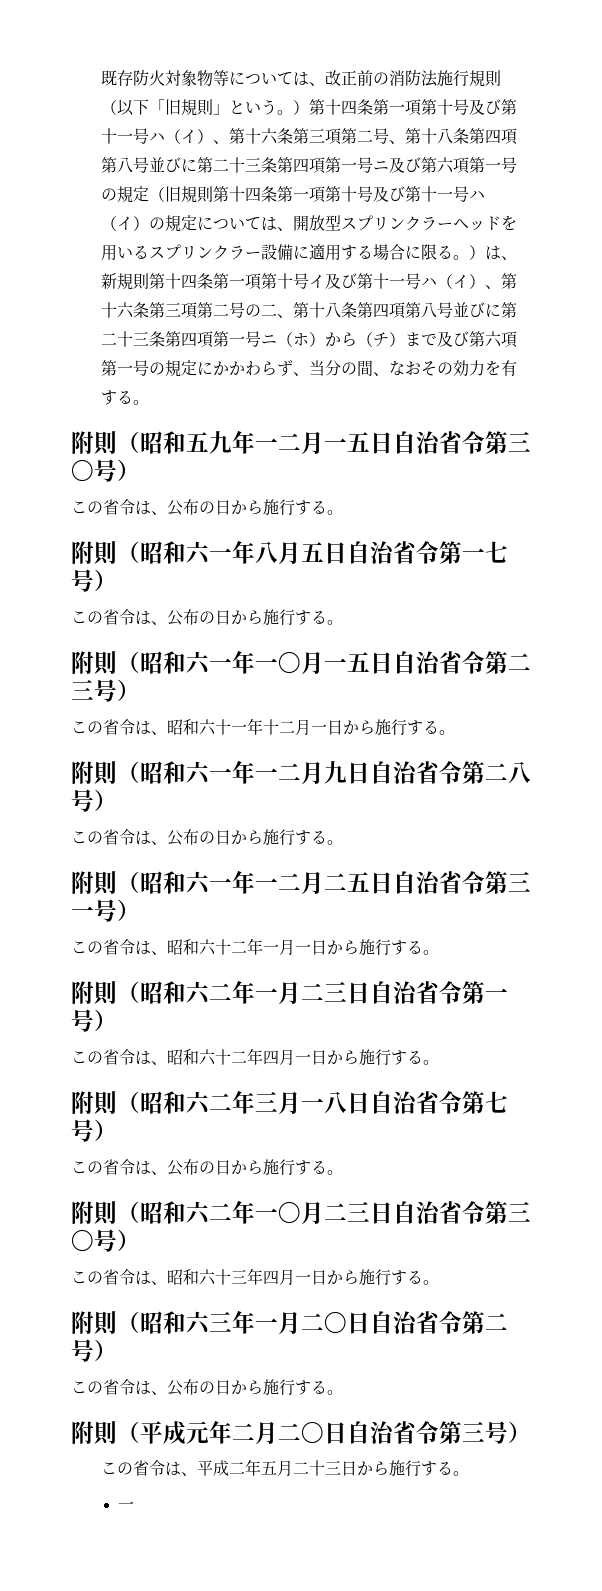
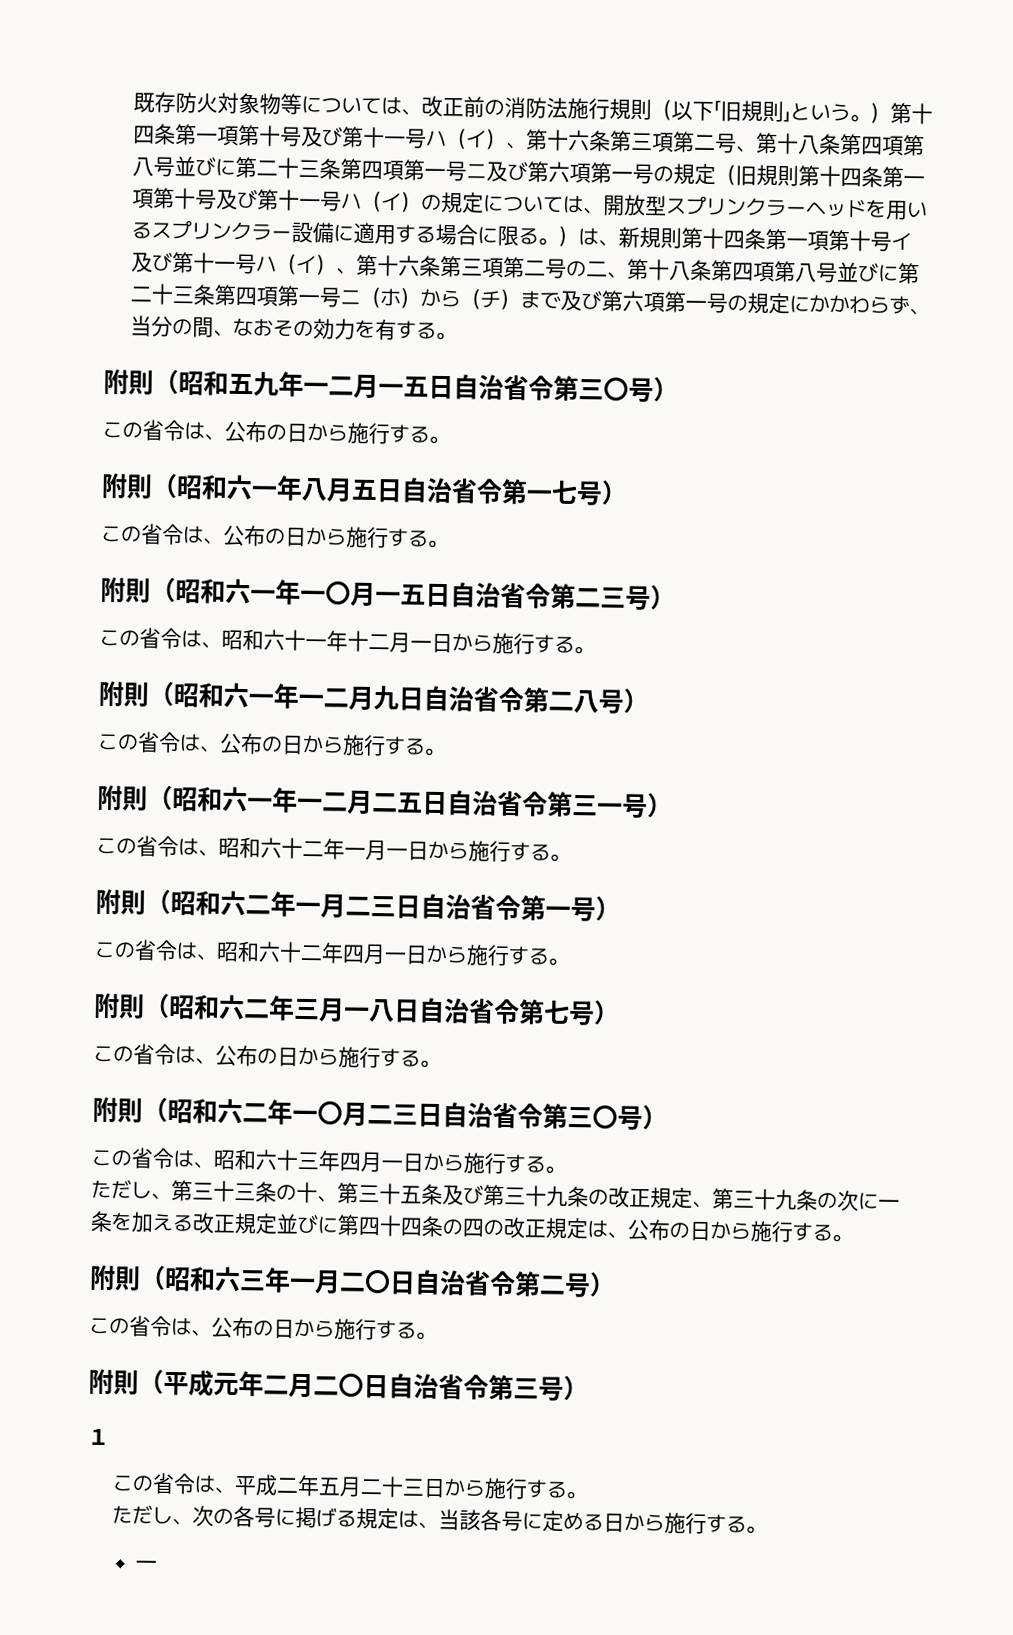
+ ただし、第三十三条の十、第三十五条及び第三十九条の改正規定、第三十九条の次に一条を加える改正規定並びに第四十四条の四の改正規定は、公布の日から施行する。
+ １
+ ただし、次の各号に掲げる規定は、当該各号に定める日から施行する。

